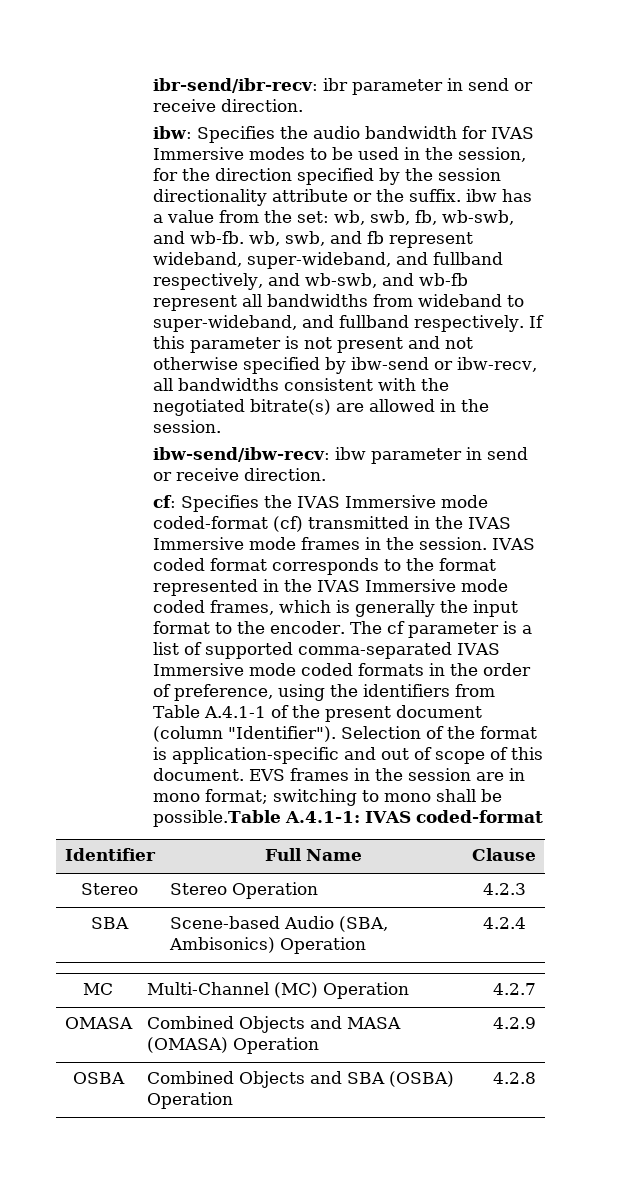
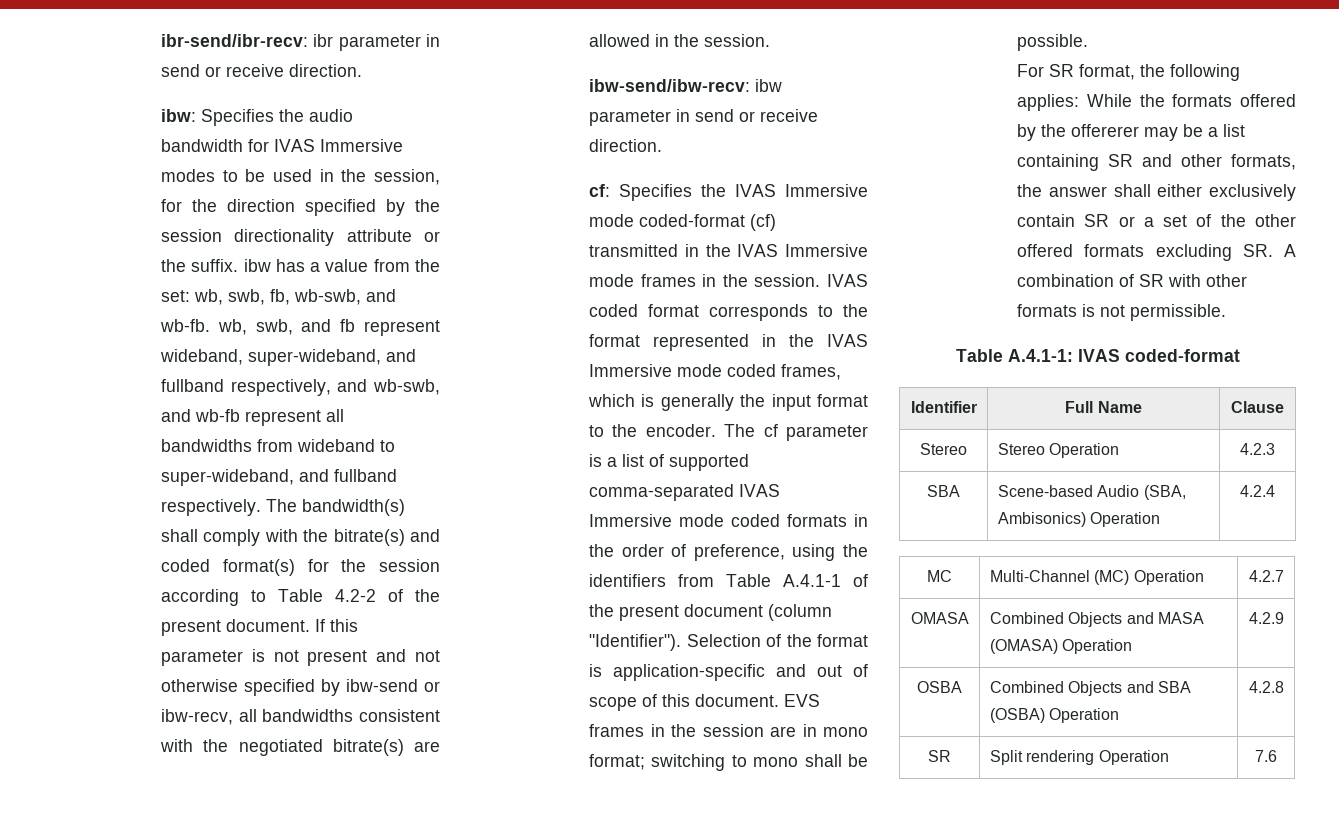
+ The bandwidth(s) shall comply with the bitrate(s) and coded format(s) for the session according to Table 4.2-2 of the present document.
- EVS frames in the session are in mono format; switching to mono shall be possible.Table A.4.1-1: IVAS coded-format
+ EVS frames in the session are in mono format; switching to mono shall be possible.
+ For SR format, the following applies: While the formats offered by the offererer may be a list containing SR and other formats, the answer shall either exclusively contain SR or a set of the other offered formats excluding SR. A combination of SR with other formats is not permissible.
+ Table A.4.1-1: IVAS coded-format
+ SR | Split rendering Operation | 7.6

